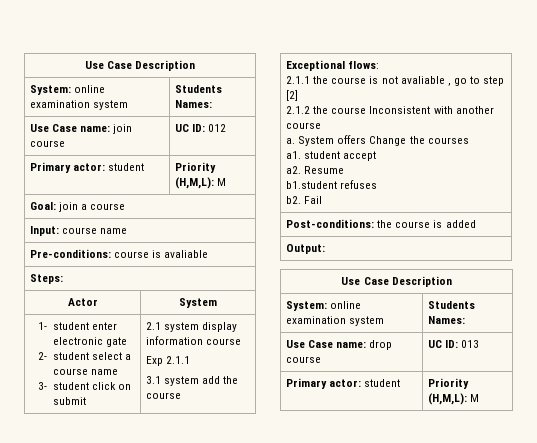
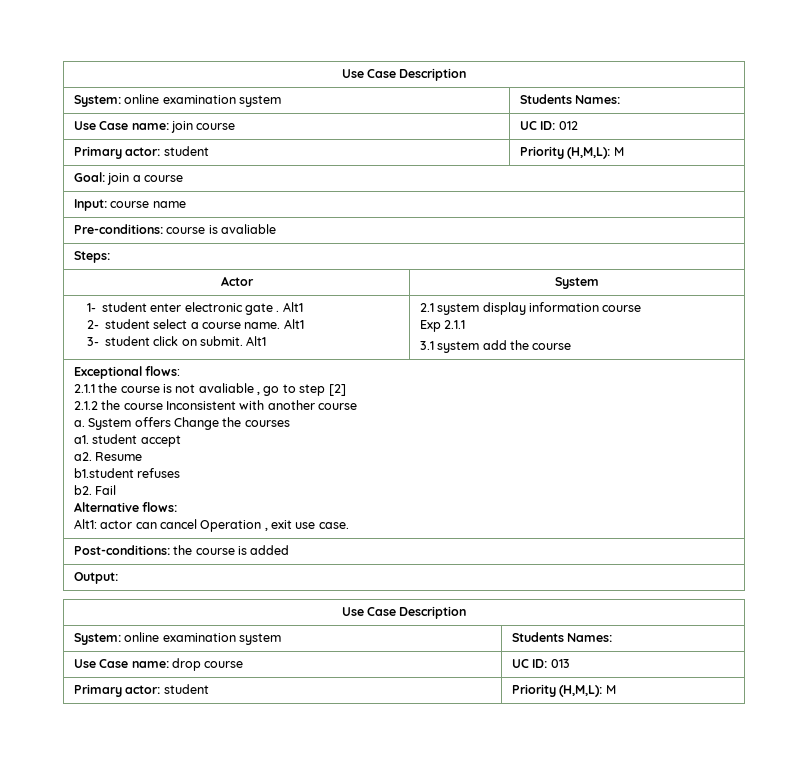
- 1- student enter electronic gate
- 2- student select a course name
- 3- student click on submit | 2.1 system display information course
+ 1- student enter electronic gate . Alt1
+ 2- student select a course name. Alt1
+ 3- student click on submit. Alt1 | 2.1 system display information course
+ Alternative flows:
+ Alt1: actor can cancel Operation , exit use case.

